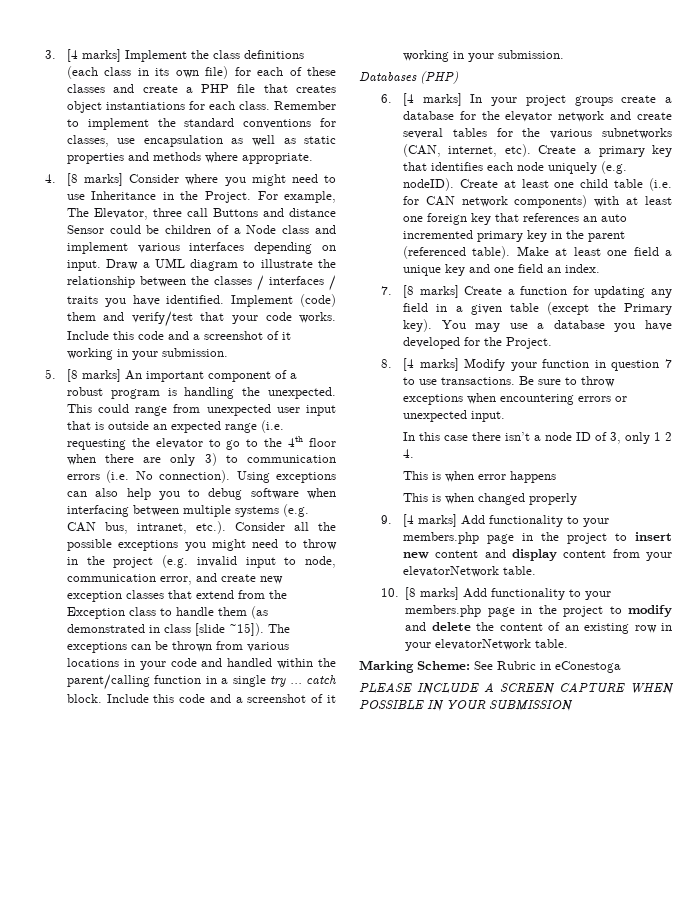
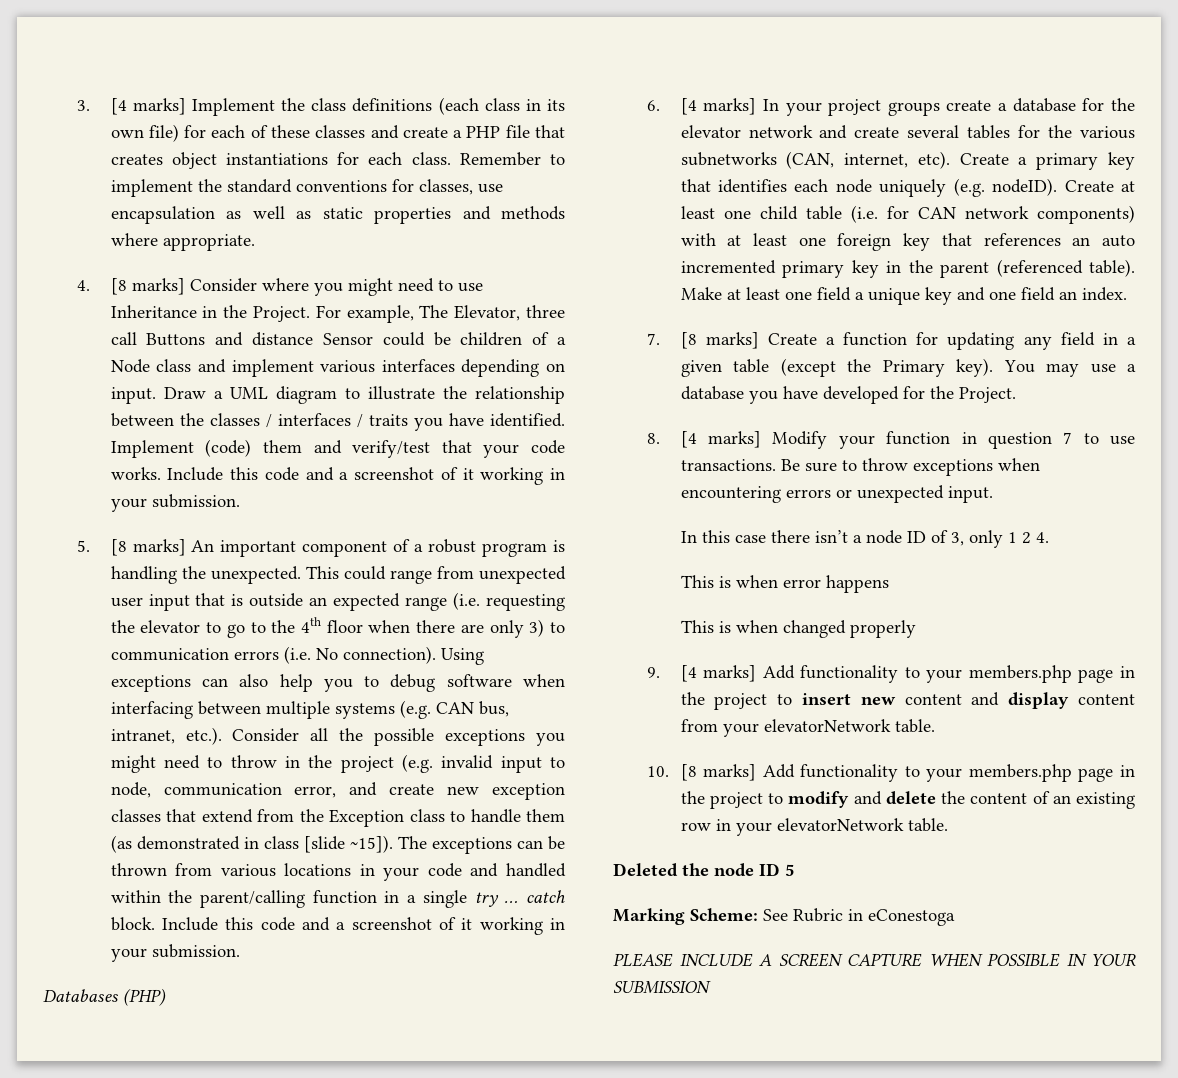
+ Deleted the node ID 5

